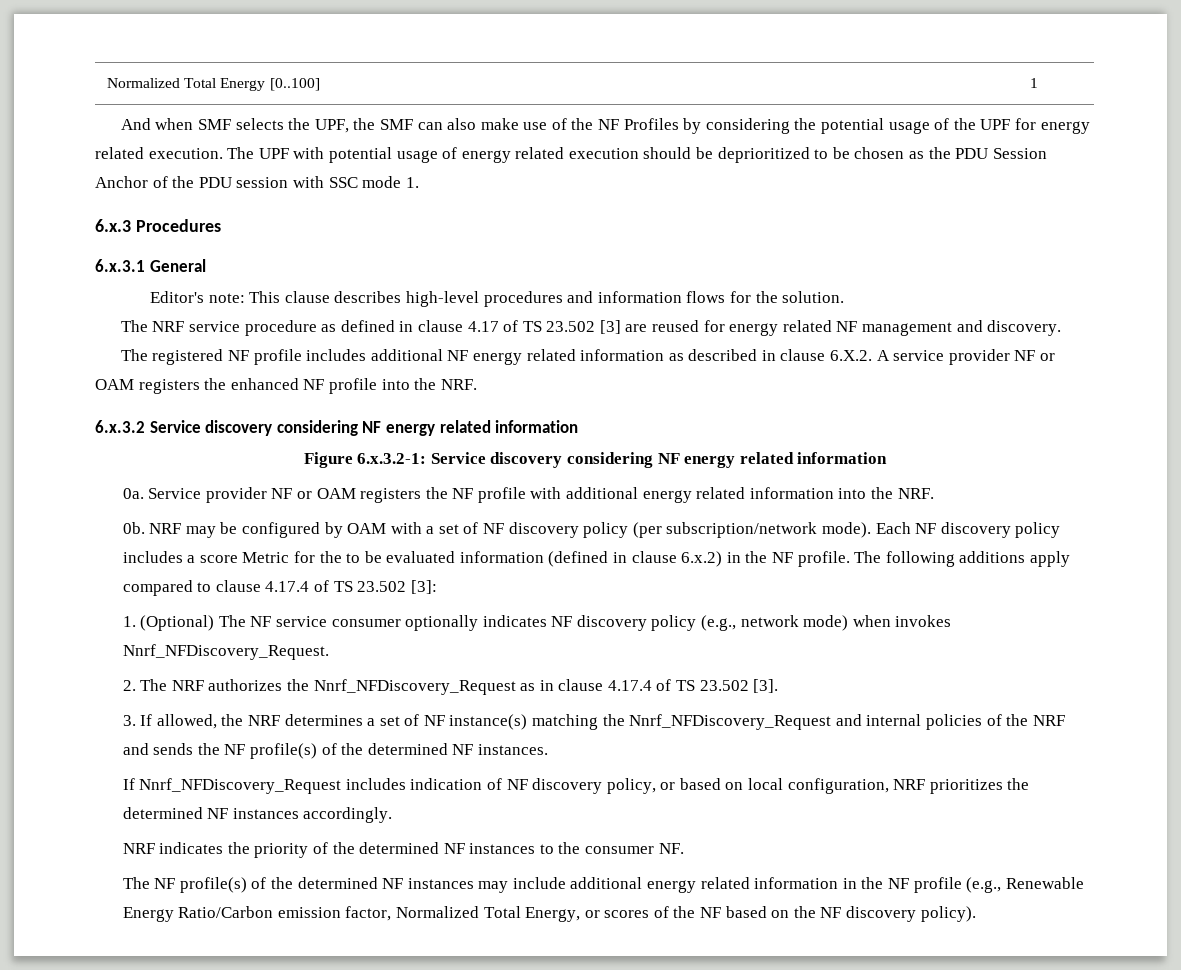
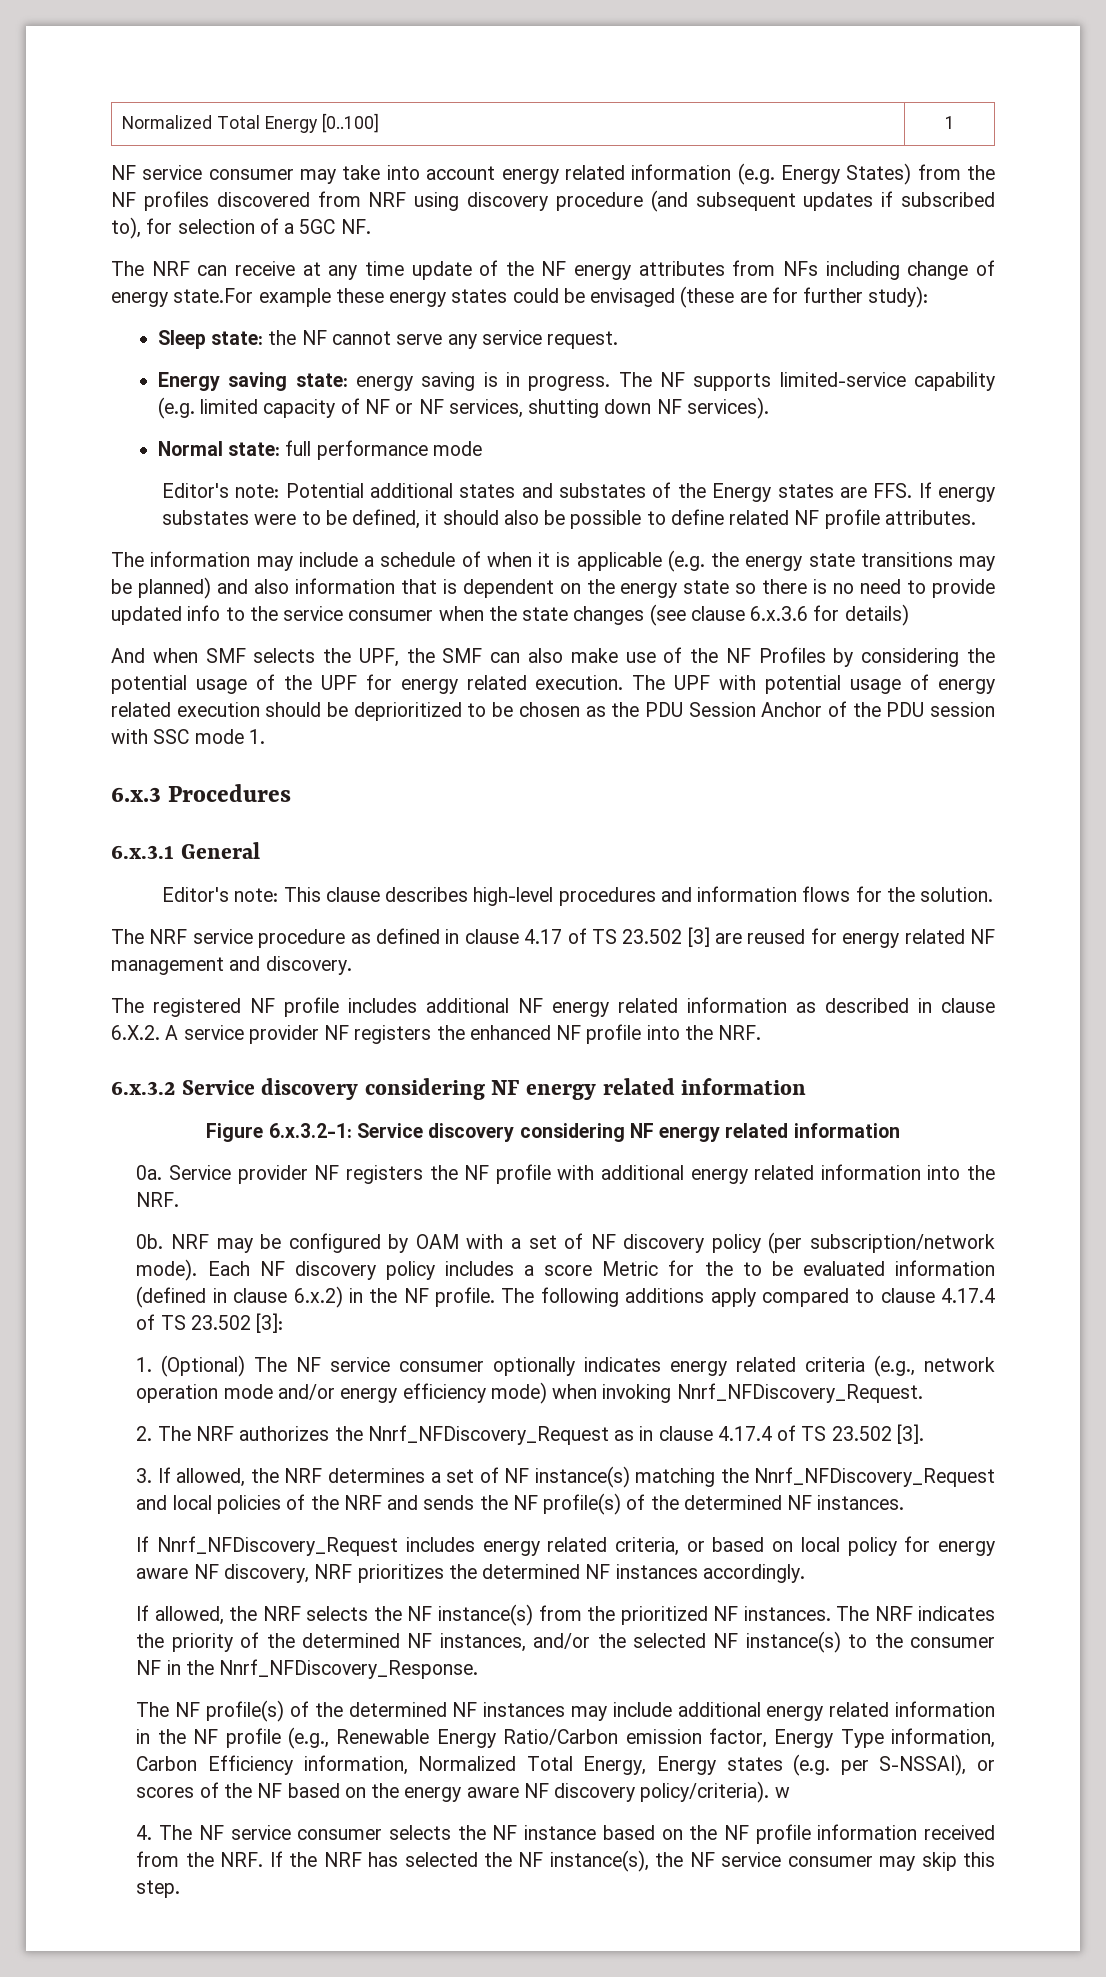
+ NF service consumer may take into account energy related information (e.g. Energy States) from the NF profiles discovered from NRF using discovery procedure (and subsequent updates if subscribed to), for selection of a 5GC NF.
+ The NRF can receive at any time update of the NF energy attributes from NFs including change of energy state.For example these energy states could be envisaged (these are for further study):
+ Sleep state: the NF cannot serve any service request.
+ Energy saving state: energy saving is in progress. The NF supports limited-service capability (e.g. limited capacity of NF or NF services, shutting down NF services).
+ Normal state: full performance mode
+ Editor's note: Potential additional states and substates of the Energy states are FFS. If energy substates were to be defined, it should also be possible to define related NF profile attributes.
+ The information may include a schedule of when it is applicable (e.g. the energy state transitions may be planned) and also information that is dependent on the energy state so there is no need to provide updated info to the service consumer when the state changes (see clause 6.x.3.6 for details)
- The registered NF profile includes additional NF energy related information as described in clause 6.X.2. A service provider NF or OAM registers the enhanced NF profile into the NRF.
+ The registered NF profile includes additional NF energy related information as described in clause 6.X.2. A service provider NF registers the enhanced NF profile into the NRF.
- Service provider NF or OAM registers the NF profile with additional energy related information into the NRF.
+ Service provider NF registers the NF profile with additional energy related information into the NRF.
- 1. (Optional) The NF service consumer optionally indicates NF discovery policy (e.g., network mode) when invokes Nnrf_NFDiscovery_Request.
+ 1. (Optional) The NF service consumer optionally indicates energy related criteria (e.g., network operation mode and/or energy efficiency mode) when invoking Nnrf_NFDiscovery_Request.
- 3. If allowed, the NRF determines a set of NF instance(s) matching the Nnrf_NFDiscovery_Request and internal policies of the NRF and sends the NF profile(s) of the determined NF instances.
+ 3. If allowed, the NRF determines a set of NF instance(s) matching the Nnrf_NFDiscovery_Request and local policies of the NRF and sends the NF profile(s) of the determined NF instances.
- If Nnrf_NFDiscovery_Request includes indication of NF discovery policy, or based on local configuration, NRF prioritizes the determined NF instances accordingly.
+ If Nnrf_NFDiscovery_Request includes energy related criteria, or based on local policy for energy aware NF discovery, NRF prioritizes the determined NF instances accordingly.
- NRF indicates the priority of the determined NF instances to the consumer NF.
+ If allowed, the NRF selects the NF instance(s) from the prioritized NF instances. The NRF indicates the priority of the determined NF instances, and/or the selected NF instance(s) to the consumer NF in the Nnrf_NFDiscovery_Response.
- The NF profile(s) of the determined NF instances may include additional energy related information in the NF profile (e.g., Renewable Energy Ratio/Carbon emission factor, Normalized Total Energy, or scores of the NF based on the NF discovery policy).
+ The NF profile(s) of the determined NF instances may include additional energy related information in the NF profile (e.g., Renewable Energy Ratio/Carbon emission factor, Energy Type information, Carbon Efficiency information, Normalized Total Energy, Energy states (e.g. per S-NSSAI), or scores of the NF based on the energy aware NF discovery policy/criteria). w
+ 4. The NF service consumer selects the NF instance based on the NF profile information received from the NRF. If the NRF has selected the NF instance(s), the NF service consumer may skip this step.

